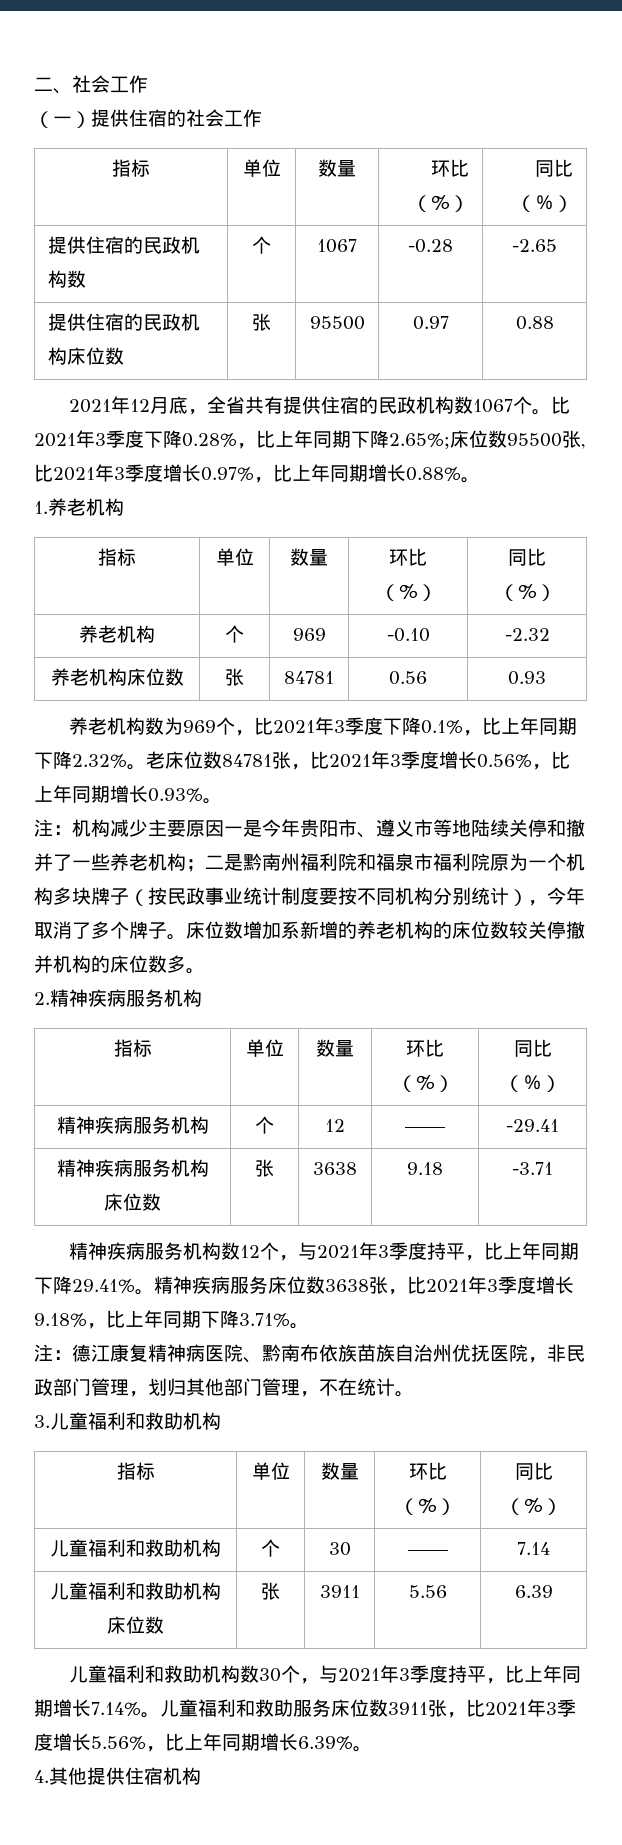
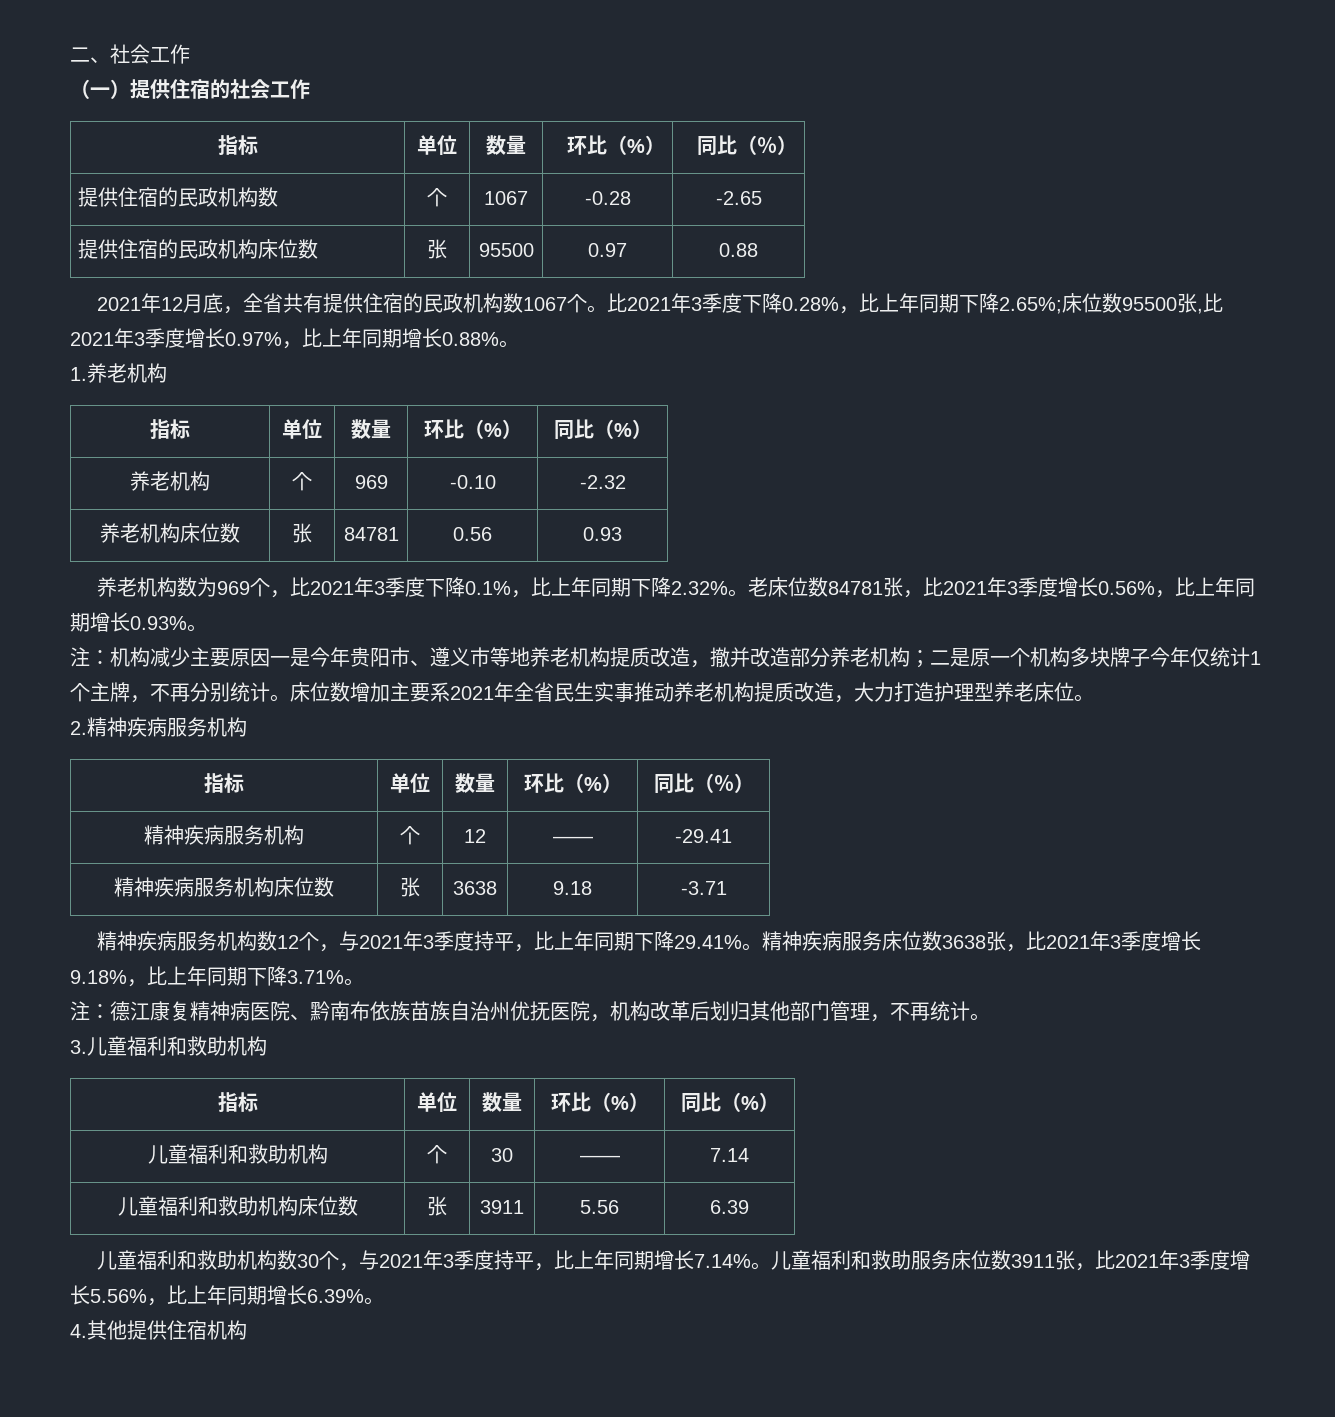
- 注：机构减少主要原因一是今年贵阳市、遵义市等地陆续关停和撤并了一些养老机构；二是黔南州福利院和福泉市福利院原为一个机构多块牌子（按民政事业统计制度要按不同机构分别统计），今年取消了多个牌子。床位数增加系新增的养老机构的床位数较关停撤并机构的床位数多。
+ 注：机构减少主要原因一是今年贵阳市、遵义市等地养老机构提质改造，撤并改造部分养老机构；二是原一个机构多块牌子今年仅统计1个主牌，不再分别统计。床位数增加主要系2021年全省民生实事推动养老机构提质改造，大力打造护理型养老床位。
- 注：德江康复精神病医院、黔南布依族苗族自治州优抚医院，非民政部门管理，划归其他部门管理，不在统计。
+ 注：德江康复精神病医院、黔南布依族苗族自治州优抚医院，机构改革后划归其他部门管理，不再统计。

